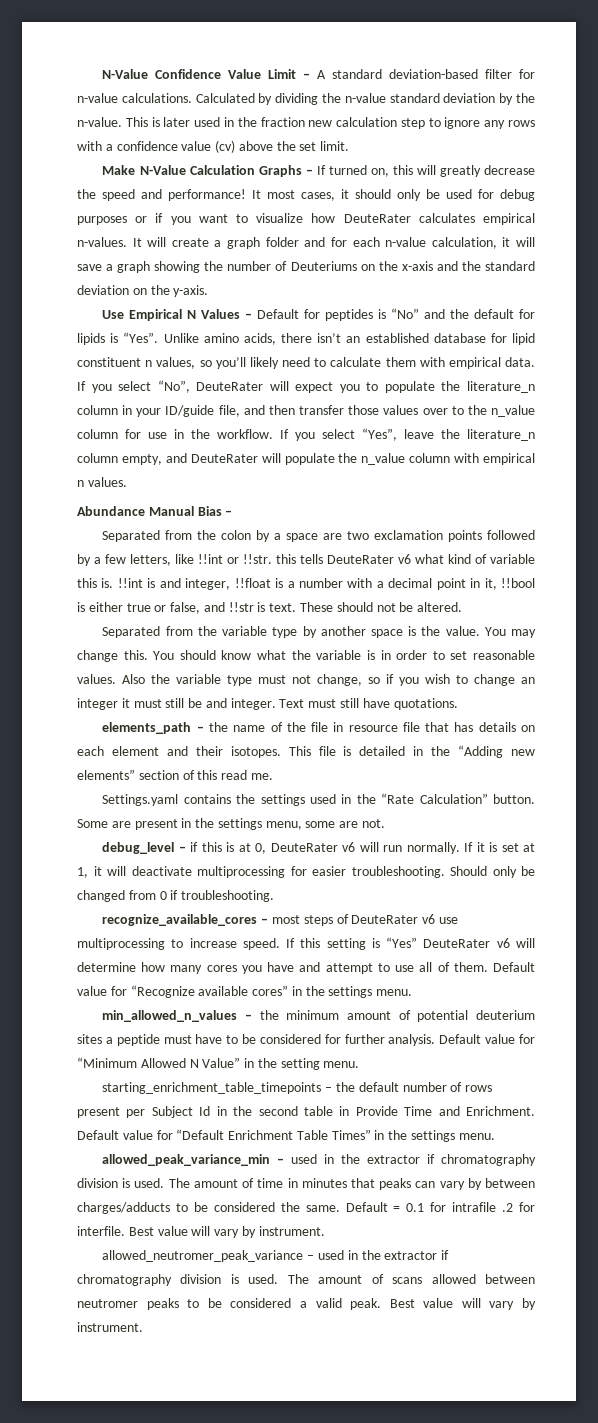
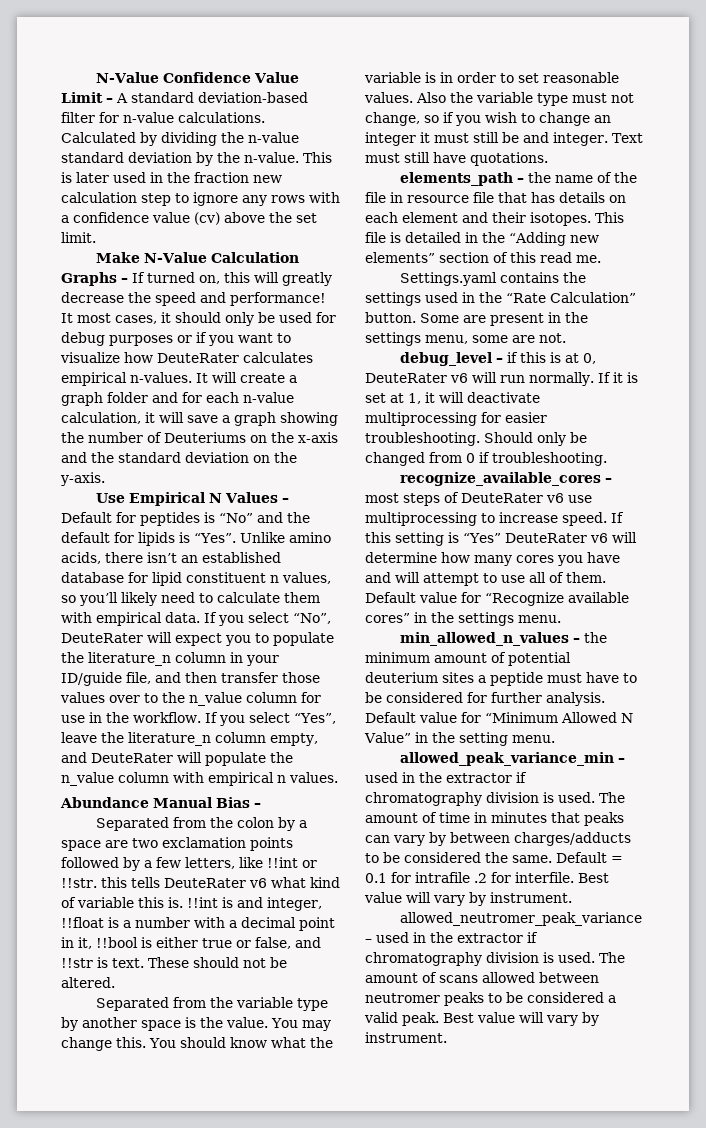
- If this setting is “Yes” DeuteRater v6 will determine how many cores you have and attempt to use all of them.
+ If this setting is “Yes” DeuteRater v6 will determine how many cores you have and will attempt to use all of them.
- starting_enrichment_table_timepoints – the default number of rows present per Subject Id in the second table in Provide Time and Enrichment. Default value for “Default Enrichment Table Times” in the settings menu.

